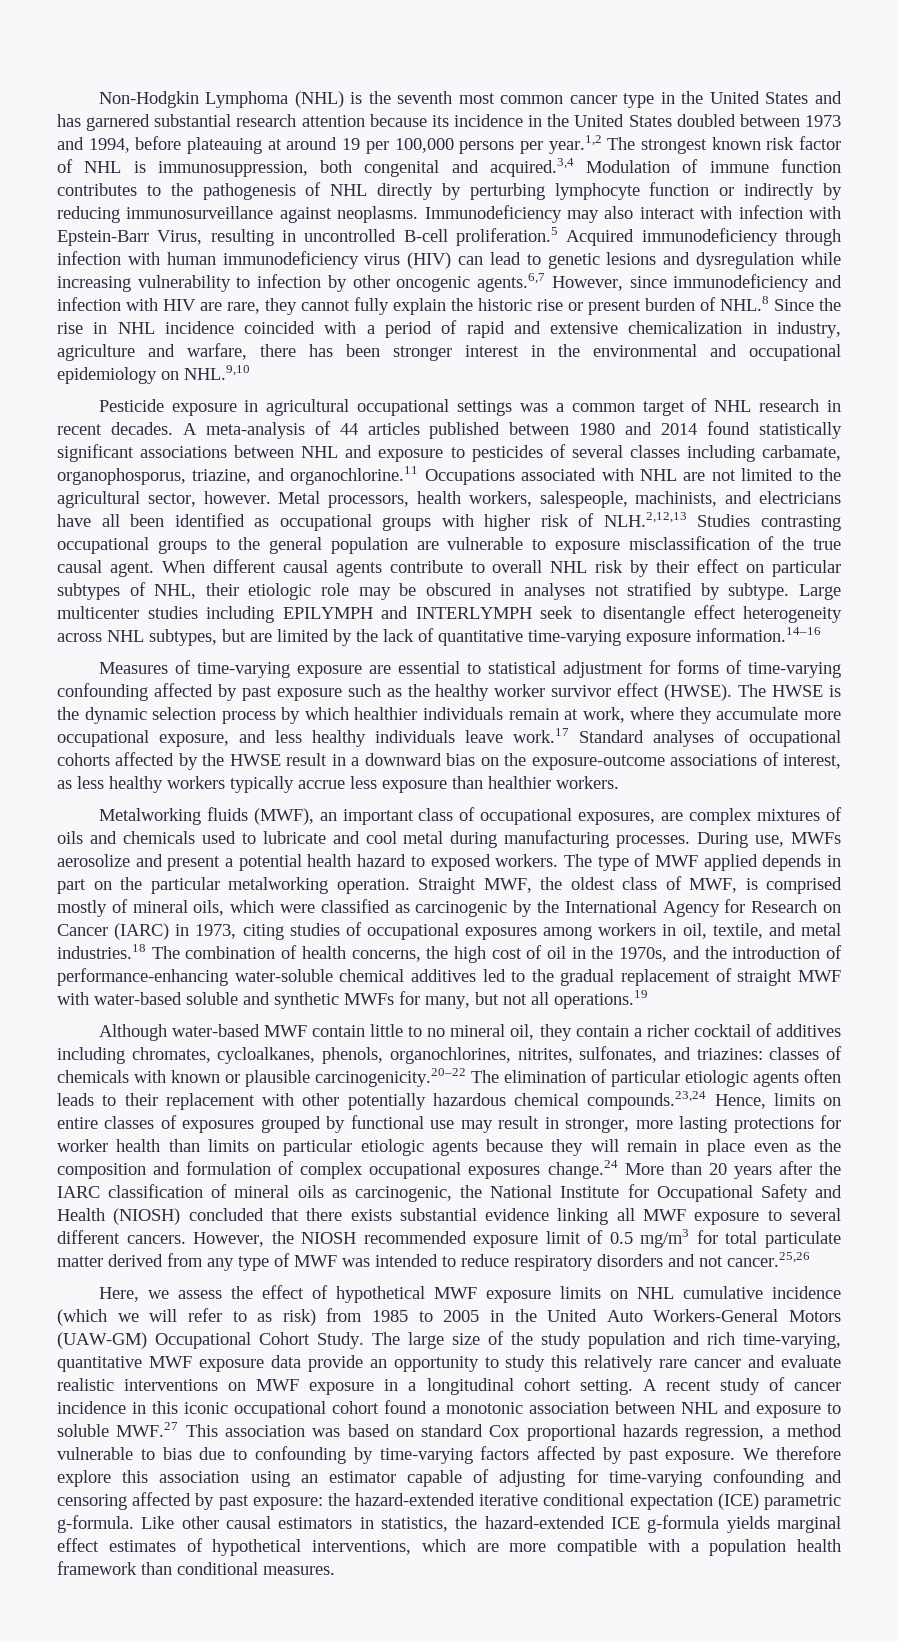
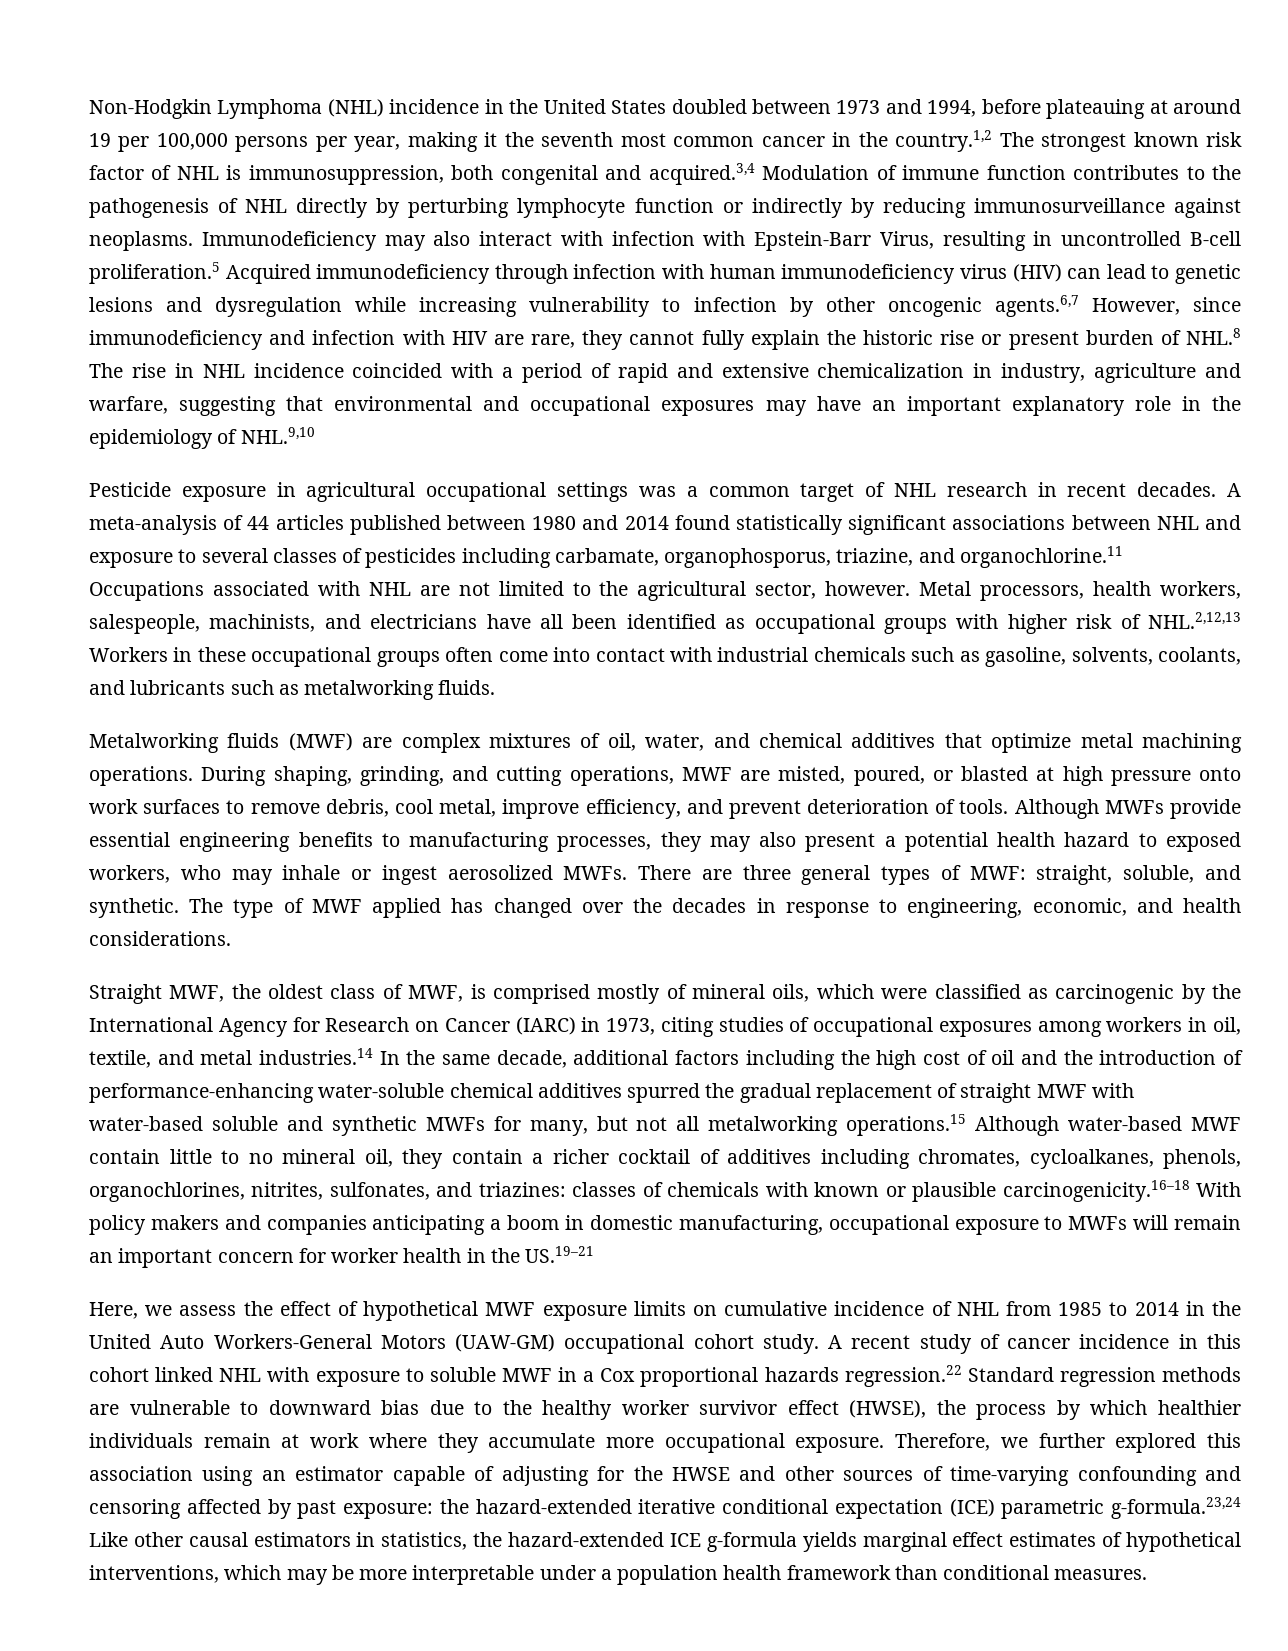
- Non-Hodgkin Lymphoma (NHL) is the seventh most common cancer type in the United States and has garnered substantial research attention because its incidence in the United States doubled between 1973 and 1994, before plateauing at around 19 per 100,000 persons per year.1,2 The strongest known risk factor of NHL is immunosuppression, both congenital and acquired.3,4 Modulation of immune function contributes to the pathogenesis of NHL directly by perturbing lymphocyte function or indirectly by reducing immunosurveillance against neoplasms.
+ Non-Hodgkin Lymphoma (NHL) incidence in the United States doubled between 1973 and 1994, before plateauing at around 19 per 100,000 persons per year, making it the seventh most common cancer in the country.1,2 The strongest known risk factor of NHL is immunosuppression, both congenital and acquired.3,4 Modulation of immune function contributes to the pathogenesis of NHL directly by perturbing lymphocyte function or indirectly by reducing immunosurveillance against neoplasms.
- Immunodeficiency may also interact with infection with Epstein-Barr Virus, resulting in uncontrolled B-cell proliferation.5 Acquired immunodeficiency through infection with human immunodeficiency virus (HIV) can lead to genetic lesions and dysregulation while increasing vulnerability to infection by other oncogenic agents.6,7 However, since immunodeficiency and infection with HIV are rare, they cannot fully explain the historic rise or present burden of NHL.8 Since the rise in NHL incidence coincided with a period of rapid and extensive chemicalization in industry, agriculture and warfare, there has been stronger interest in the environmental and occupational epidemiology on NHL.9,10
+ Immunodeficiency may also interact with infection with Epstein-Barr Virus, resulting in uncontrolled B-cell proliferation.5 Acquired immunodeficiency through infection with human immunodeficiency virus (HIV) can lead to genetic lesions and dysregulation while increasing vulnerability to infection by other oncogenic agents.6,7 However, since immunodeficiency and infection with HIV are rare, they cannot fully explain the historic rise or present burden of NHL.8 The rise in NHL incidence coincided with a period of rapid and extensive chemicalization in industry, agriculture and warfare, suggesting that environmental and occupational exposures may have an important explanatory role in the epidemiology of NHL.9,10
- A meta-analysis of 44 articles published between 1980 and 2014 found statistically significant associations between NHL and exposure to pesticides of several classes including carbamate, organophosporus, triazine, and organochlorine.11 Occupations associated with NHL are not limited to the agricultural sector, however.
+ A meta-analysis of 44 articles published between 1980 and 2014 found statistically significant associations between NHL and exposure to several classes of pesticides including carbamate, organophosporus, triazine, and organochlorine.11 Occupations associated with NHL are not limited to the agricultural sector, however.
- Metal processors, health workers, salespeople, machinists, and electricians have all been identified as occupational groups with higher risk of NLH.2,12,13 Studies contrasting occupational groups to the general population are vulnerable to exposure misclassification of the true causal agent. When different causal agents contribute to overall NHL risk by their effect on particular subtypes of NHL, their etiologic role may be obscured in analyses not stratified by subtype. Large multicenter studies including EPILYMPH and INTERLYMPH seek to disentangle effect heterogeneity across NHL subtypes, but are limited by the lack of quantitative time-varying exposure information.14–16
- Measures of time-varying exposure are essential to statistical adjustment for forms of time-varying confounding affected by past exposure such as the healthy worker survivor effect (HWSE). The HWSE is the dynamic selection process by which healthier individuals remain at work, where they accumulate more occupational exposure, and less healthy individuals leave work.17 Standard analyses of occupational cohorts affected by the HWSE result in a downward bias on the exposure-outcome associations of interest, as less healthy workers typically accrue less exposure than healthier workers.
- Metalworking fluids (MWF), an important class of occupational exposures, are complex mixtures of oils and chemicals used to lubricate and cool metal during manufacturing processes. During use, MWFs aerosolize and present a potential health hazard to exposed workers.
+ Metal processors, health workers, salespeople, machinists, and electricians have all been identified as occupational groups with higher risk of NHL.2,12,13 Workers in these occupational groups often come into contact with industrial chemicals such as gasoline, solvents, coolants, and lubricants such as metalworking fluids.
+ Metalworking fluids (MWF) are complex mixtures of oil, water, and chemical additives that optimize metal machining operations. During shaping, grinding, and cutting operations, MWF are misted, poured, or blasted at high pressure onto work surfaces to remove debris, cool metal, improve efficiency, and prevent deterioration of tools. Although MWFs provide essential engineering benefits to manufacturing processes, they may also present a potential health hazard to exposed workers, who may inhale or ingest aerosolized MWFs. There are three general types of MWF: straight, soluble, and synthetic.
- The type of MWF applied depends in part on the particular metalworking operation. Straight MWF, the oldest class of MWF, is comprised mostly of mineral oils, which were classified as carcinogenic by the International Agency for Research on Cancer (IARC) in 1973, citing studies of occupational exposures among workers in oil, textile, and metal industries.18 The combination of health concerns, the high cost of oil in the 1970s, and the introduction of performance-enhancing water-soluble chemical additives led to the gradual replacement of straight MWF with water-based soluble and synthetic MWFs for many, but not all operations.19
- Although water-based MWF contain little to no mineral oil, they contain a richer cocktail of additives including chromates, cycloalkanes, phenols, organochlorines, nitrites, sulfonates, and triazines:
+ The type of MWF applied has changed over the decades in response to engineering, economic, and health considerations.
+ Straight MWF, the oldest class of MWF, is comprised mostly of mineral oils, which were classified as carcinogenic by the International Agency for Research on Cancer (IARC) in 1973, citing studies of occupational exposures among workers in oil, textile, and metal industries.14 In the same decade, additional factors including the high cost of oil and the introduction of performance-enhancing water-soluble chemical additives spurred the gradual replacement of straight MWF with water-based soluble and synthetic MWFs for many, but not all metalworking operations.15 Although water-based MWF contain little to no mineral oil, they contain a richer cocktail of additives including chromates, cycloalkanes, phenols, organochlorines, nitrites, sulfonates, and triazines:
- classes of chemicals with known or plausible carcinogenicity.20–22 The elimination of particular etiologic agents often leads to their replacement with other potentially hazardous chemical compounds.23,24 Hence, limits on entire classes of exposures grouped by functional use may result in stronger, more lasting protections for worker health than limits on particular etiologic agents because they will remain in place even as the composition and formulation of complex occupational exposures change.24 More than 20 years after the IARC classification of mineral oils as carcinogenic, the National Institute for Occupational Safety and Health (NIOSH) concluded that there exists substantial evidence linking all MWF exposure to several different cancers. However, the NIOSH recommended exposure limit of 0.5 mg/m3 for total particulate matter derived from any type of MWF was intended to reduce respiratory disorders and not cancer.25,26
+ classes of chemicals with known or plausible carcinogenicity.16–18 With policy makers and companies anticipating a boom in domestic manufacturing, occupational exposure to MWFs will remain an important concern for worker health in the US.19–21
- Here, we assess the effect of hypothetical MWF exposure limits on NHL cumulative incidence (which we will refer to as risk) from 1985 to 2005 in the United Auto Workers-General Motors (UAW-GM) Occupational Cohort Study. The large size of the study population and rich time-varying, quantitative MWF exposure data provide an opportunity to study this relatively rare cancer and evaluate realistic interventions on MWF exposure in a longitudinal cohort setting.
+ Here, we assess the effect of hypothetical MWF exposure limits on cumulative incidence of NHL from 1985 to 2014 in the United Auto Workers-General Motors (UAW-GM) occupational cohort study.
- A recent study of cancer incidence in this iconic occupational cohort found a monotonic association between NHL and exposure to soluble MWF.27 This association was based on standard Cox proportional hazards regression, a method vulnerable to bias due to confounding by time-varying factors affected by past exposure. We therefore explore this association using an estimator capable of adjusting for time-varying confounding and censoring affected by past exposure: the hazard-extended iterative conditional expectation (ICE) parametric g-formula. Like other causal estimators in statistics, the hazard-extended ICE g-formula yields marginal effect estimates of hypothetical interventions, which are more compatible with a population health framework than conditional measures.
+ A recent study of cancer incidence in this cohort linked NHL with exposure to soluble MWF in a Cox proportional hazards regression.22 Standard regression methods are vulnerable to downward bias due to the healthy worker survivor effect (HWSE), the process by which healthier individuals remain at work where they accumulate more occupational exposure. Therefore, we further explored this association using an estimator capable of adjusting for the HWSE and other sources of time-varying confounding and censoring affected by past exposure: the hazard-extended iterative conditional expectation (ICE) parametric g-formula.23,24 Like other causal estimators in statistics, the hazard-extended ICE g-formula yields marginal effect estimates of hypothetical interventions, which may be more interpretable under a population health framework than conditional measures.

